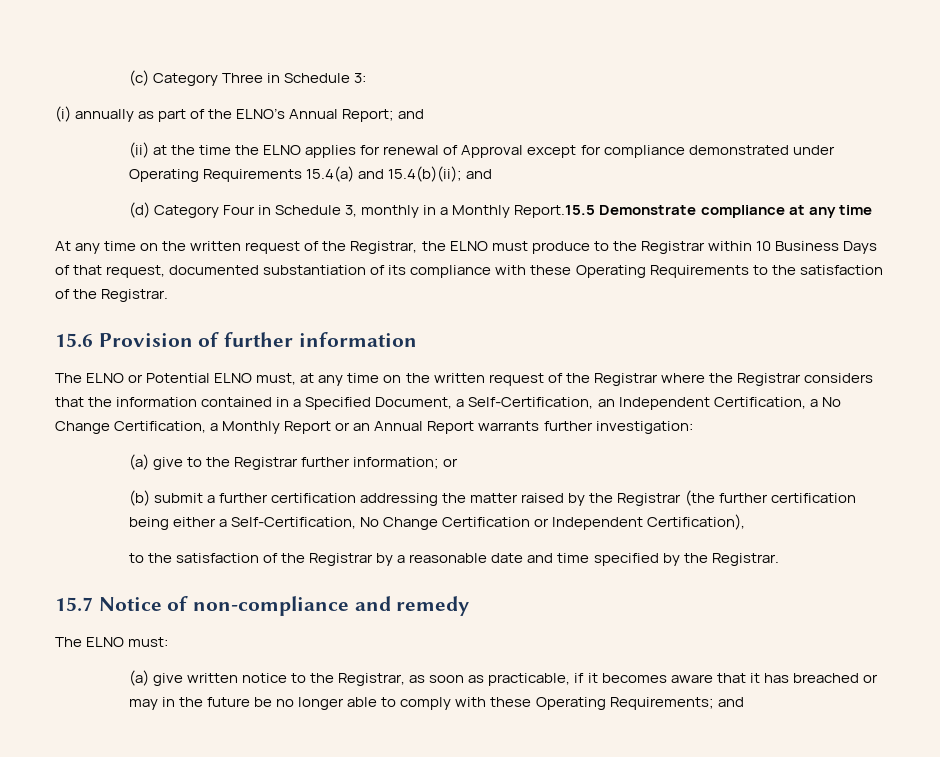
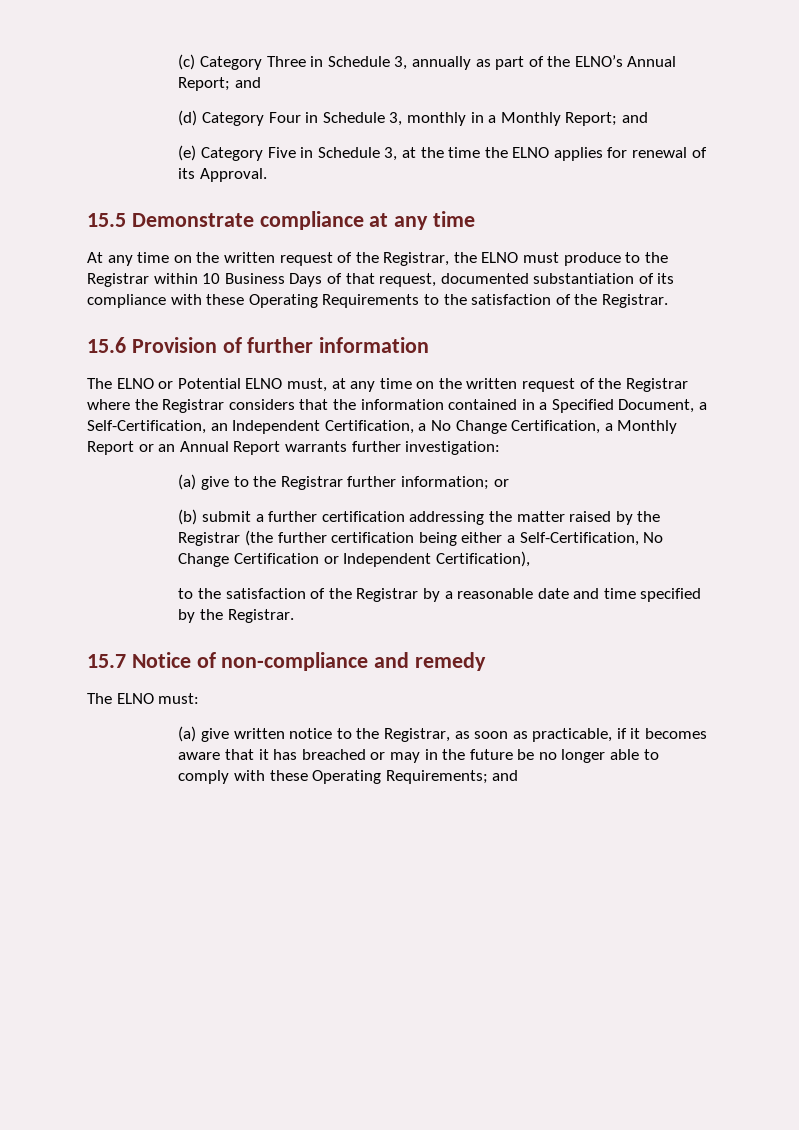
- (c) Category Three in Schedule 3:
- (i) annually as part of the ELNO’s Annual Report; and
+ (c) Category Three in Schedule 3, annually as part of the ELNO’s Annual Report; and
- (ii) at the time the ELNO applies for renewal of Approval except for compliance demonstrated under Operating Requirements 15.4(a) and 15.4(b)(ii); and
- (d) Category Four in Schedule 3, monthly in a Monthly Report.15.5 Demonstrate compliance at any time
+ (d) Category Four in Schedule 3, monthly in a Monthly Report; and
+ (e) Category Five in Schedule 3, at the time the ELNO applies for renewal of its Approval.
+ 15.5 Demonstrate compliance at any time

